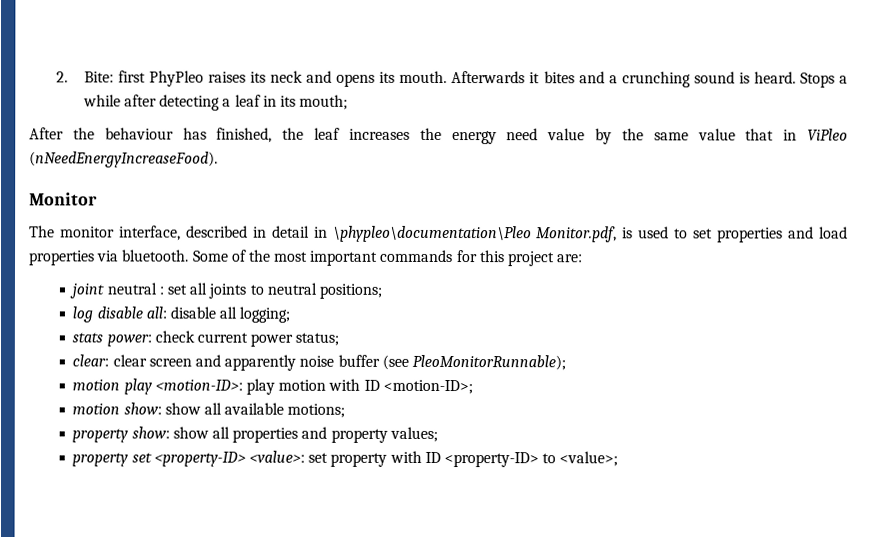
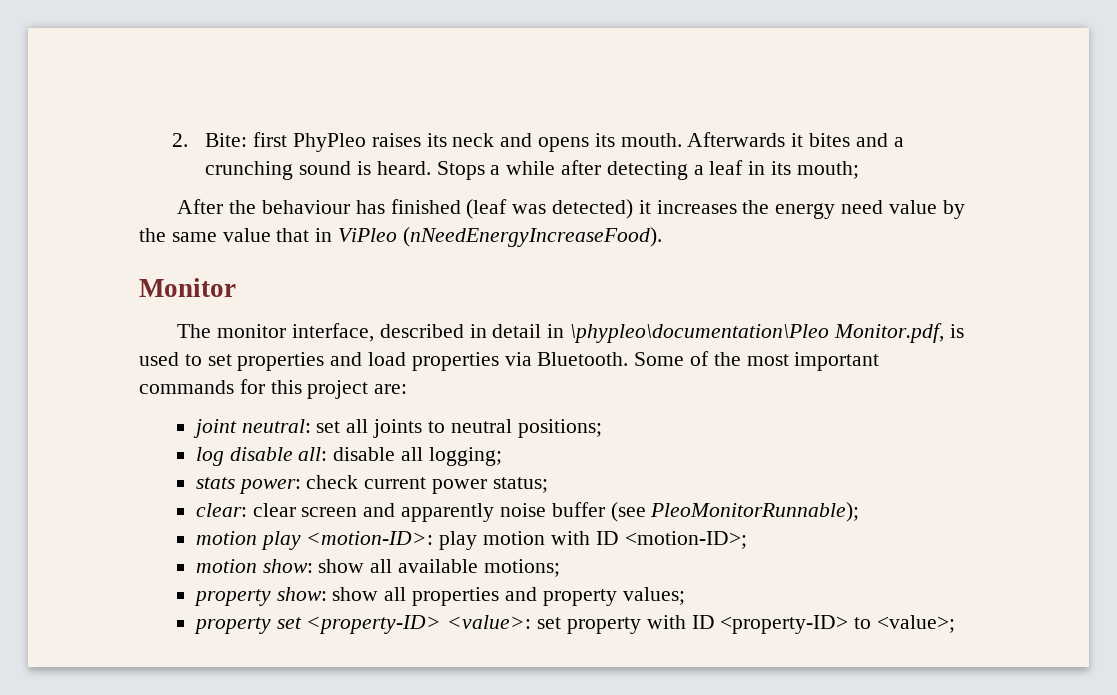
- After the behaviour has finished, the leaf increases the energy need value by the same value that in ViPleo (nNeedEnergyIncreaseFood).
+ After the behaviour has finished (leaf was detected) it increases the energy need value by the same value that in ViPleo (nNeedEnergyIncreaseFood).
- The monitor interface, described in detail in \phypleo\documentation\Pleo Monitor.pdf, is used to set properties and load properties via bluetooth.
+ The monitor interface, described in detail in \phypleo\documentation\Pleo Monitor.pdf, is used to set properties and load properties via Bluetooth.
- joint neutral : set all joints to neutral positions;
+ joint neutral: set all joints to neutral positions;

